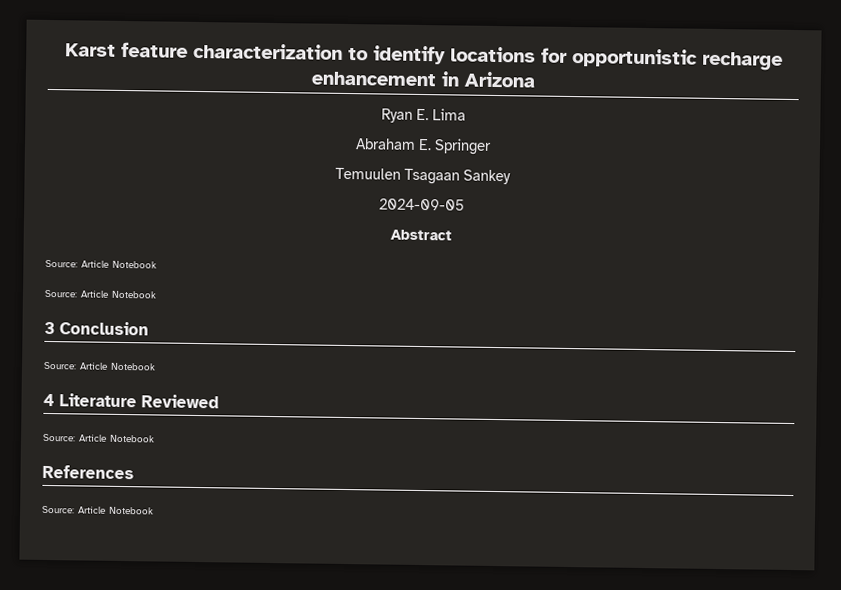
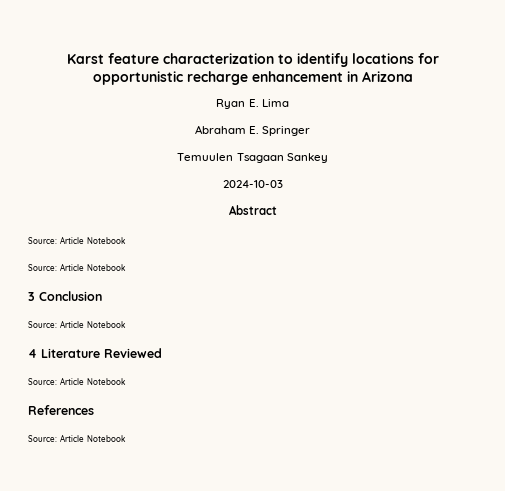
- 2024-09-05
+ 2024-10-03

